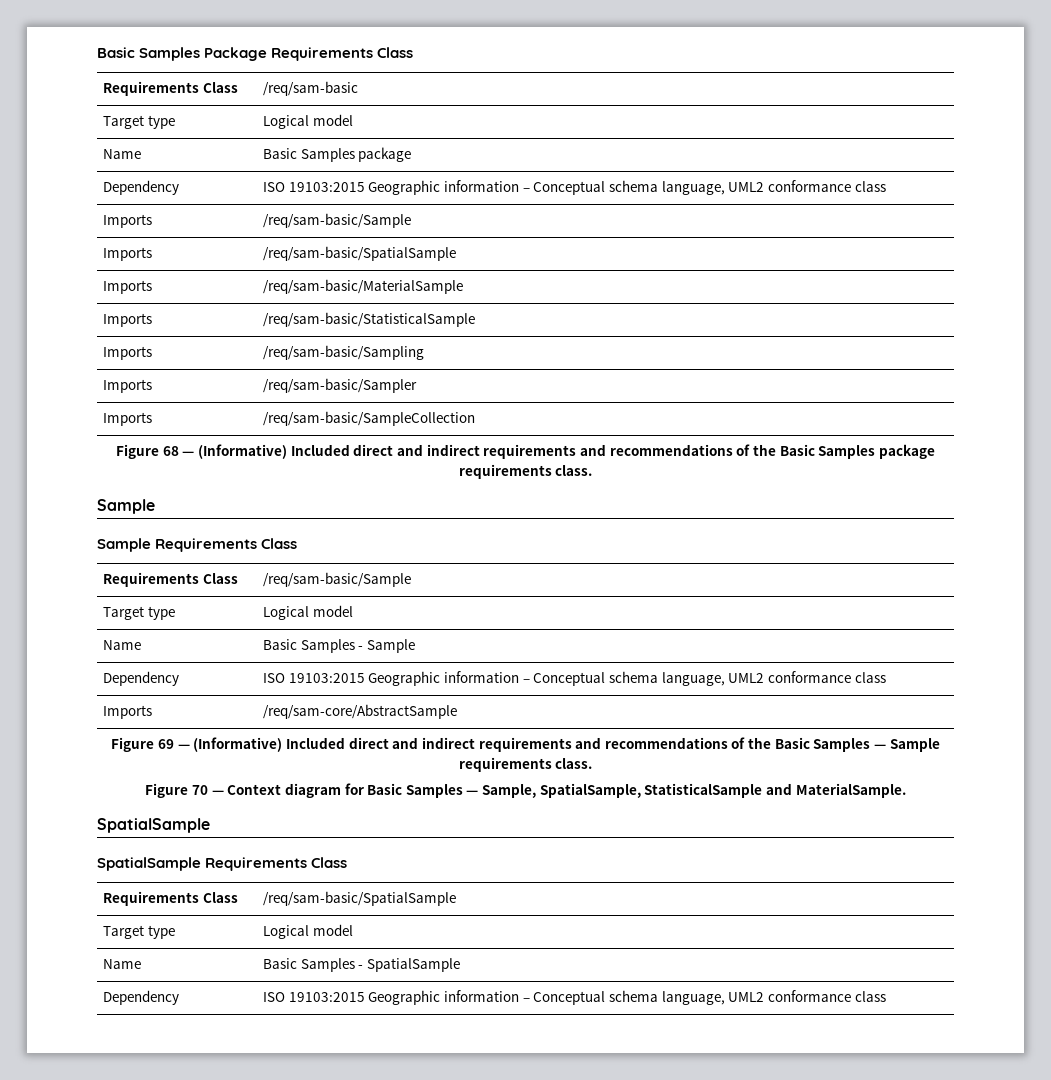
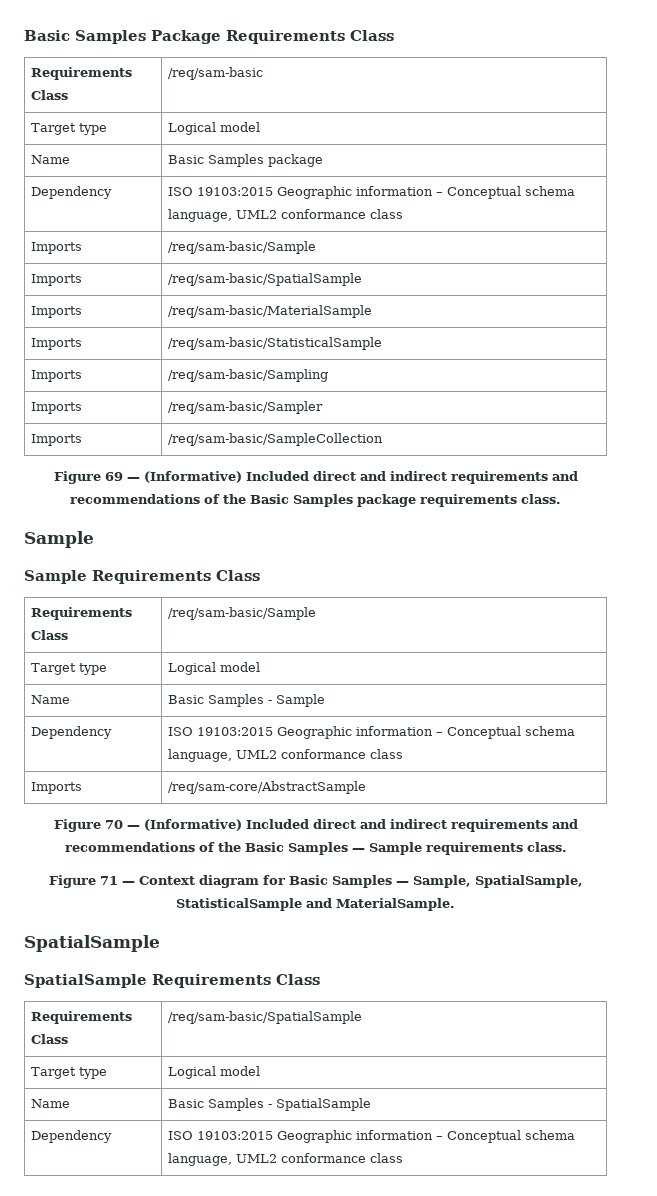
- Figure 68 — (Informative) Included direct and indirect requirements and recommendations of the Basic Samples package requirements class.
+ Figure 69 — (Informative) Included direct and indirect requirements and recommendations of the Basic Samples package requirements class.
- Figure 69 — (Informative) Included direct and indirect requirements and recommendations of the Basic Samples — Sample requirements class.
+ Figure 70 — (Informative) Included direct and indirect requirements and recommendations of the Basic Samples — Sample requirements class.
- Figure 70 — Context diagram for Basic Samples — Sample, SpatialSample, StatisticalSample and MaterialSample.
+ Figure 71 — Context diagram for Basic Samples — Sample, SpatialSample, StatisticalSample and MaterialSample.

